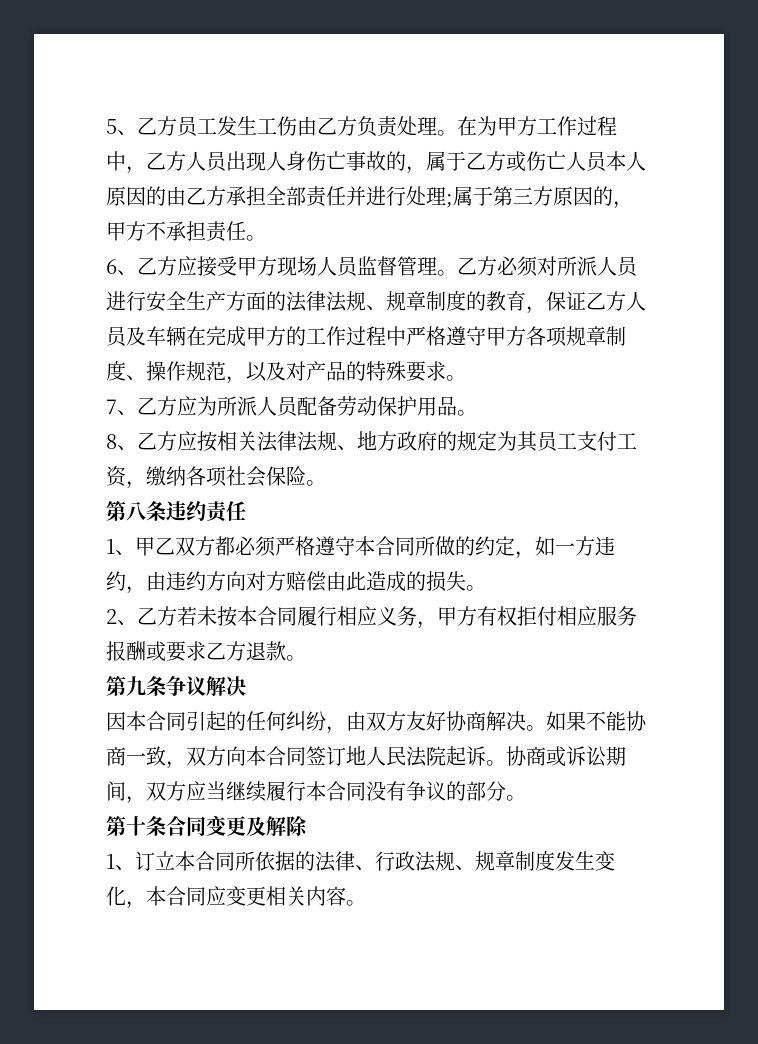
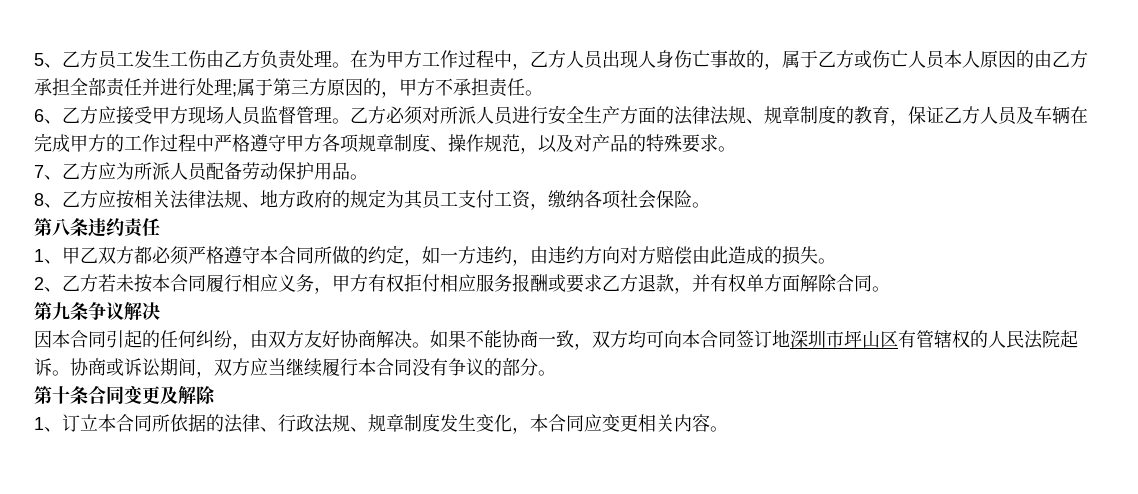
- 2、乙方若未按本合同履行相应义务，甲方有权拒付相应服务报酬或要求乙方退款。
+ 2、乙方若未按本合同履行相应义务，甲方有权拒付相应服务报酬或要求乙方退款，并有权单方面解除合同。
- 如果不能协商一致，双方向本合同签订地人⺠法院起诉。
+ 如果不能协商一致，双方均可向本合同签订地深圳市坪山区有管辖权的人⺠法院起诉。

